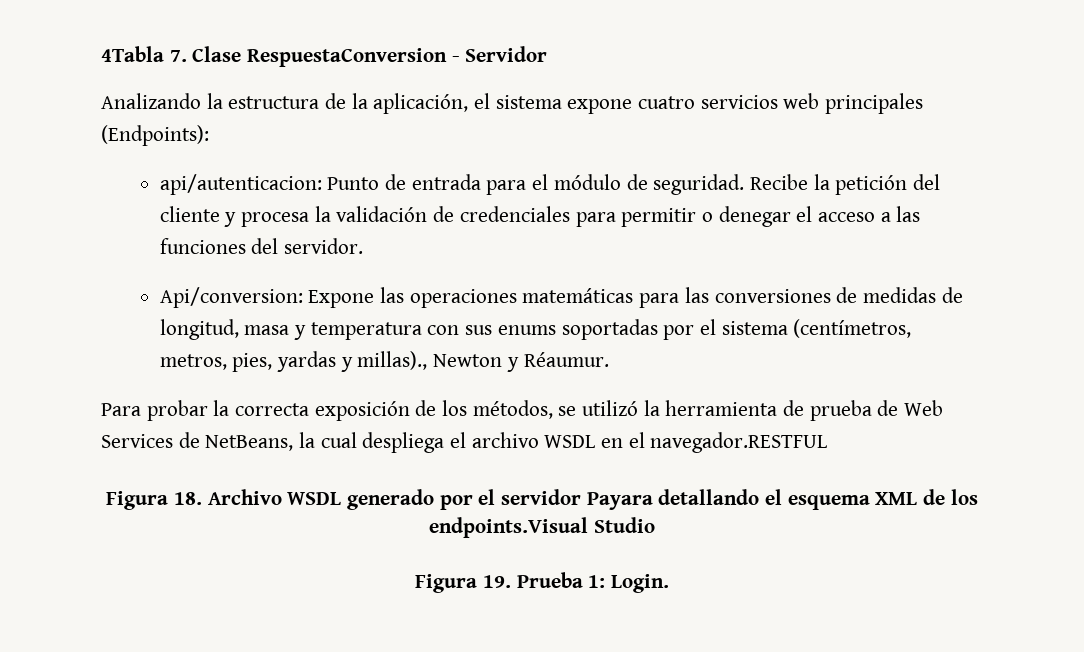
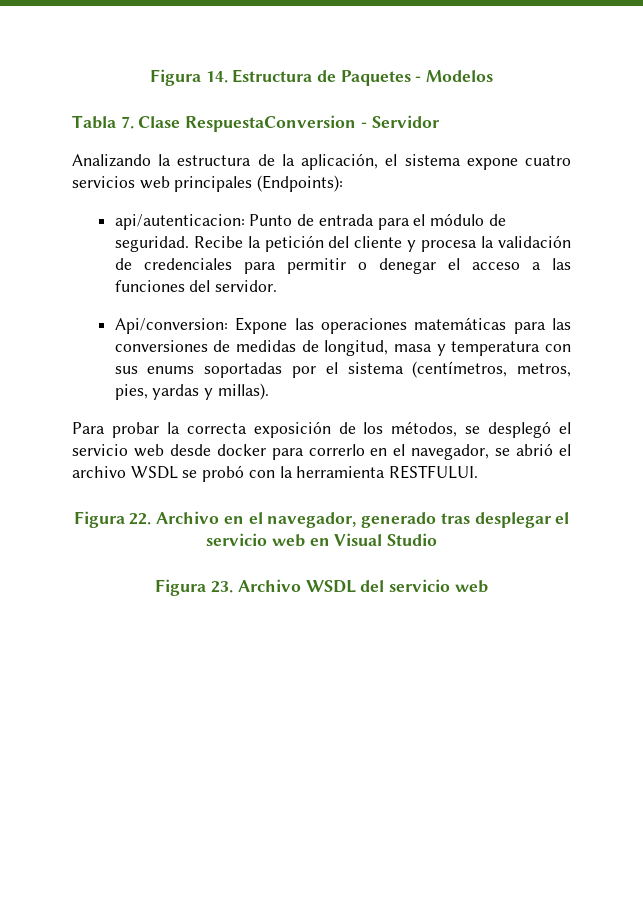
- 4Tabla 7. Clase RespuestaConversion - Servidor
+ Figura 14. Estructura de Paquetes - Modelos
+ Tabla 7. Clase RespuestaConversion - Servidor
- Api/conversion: Expone las operaciones matemáticas para las conversiones de medidas de longitud, masa y temperatura con sus enums soportadas por el sistema (centímetros, metros, pies, yardas y millas)., Newton y Réaumur.
+ Api/conversion: Expone las operaciones matemáticas para las conversiones de medidas de longitud, masa y temperatura con sus enums soportadas por el sistema (centímetros, metros, pies, yardas y millas).
- Para probar la correcta exposición de los métodos, se utilizó la herramienta de prueba de Web Services de NetBeans, la cual despliega el archivo WSDL en el navegador.RESTFUL
- Figura 18. Archivo WSDL generado por el servidor Payara detallando el esquema XML de los endpoints.Visual Studio
- Figura 19. Prueba 1: Login.
+ Para probar la correcta exposición de los métodos, se desplegó el servicio web desde docker para correrlo en el navegador, se abrió el archivo WSDL se probó con la herramienta RESTFULUI.
+ Figura 22. Archivo en el navegador, generado tras desplegar el servicio web en Visual Studio
+ Figura 23. Archivo WSDL del servicio web

